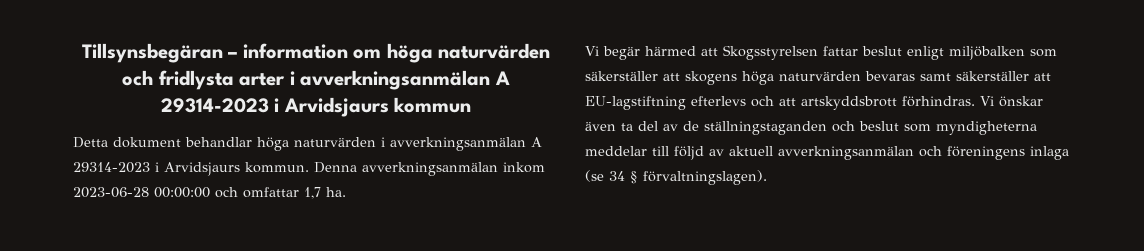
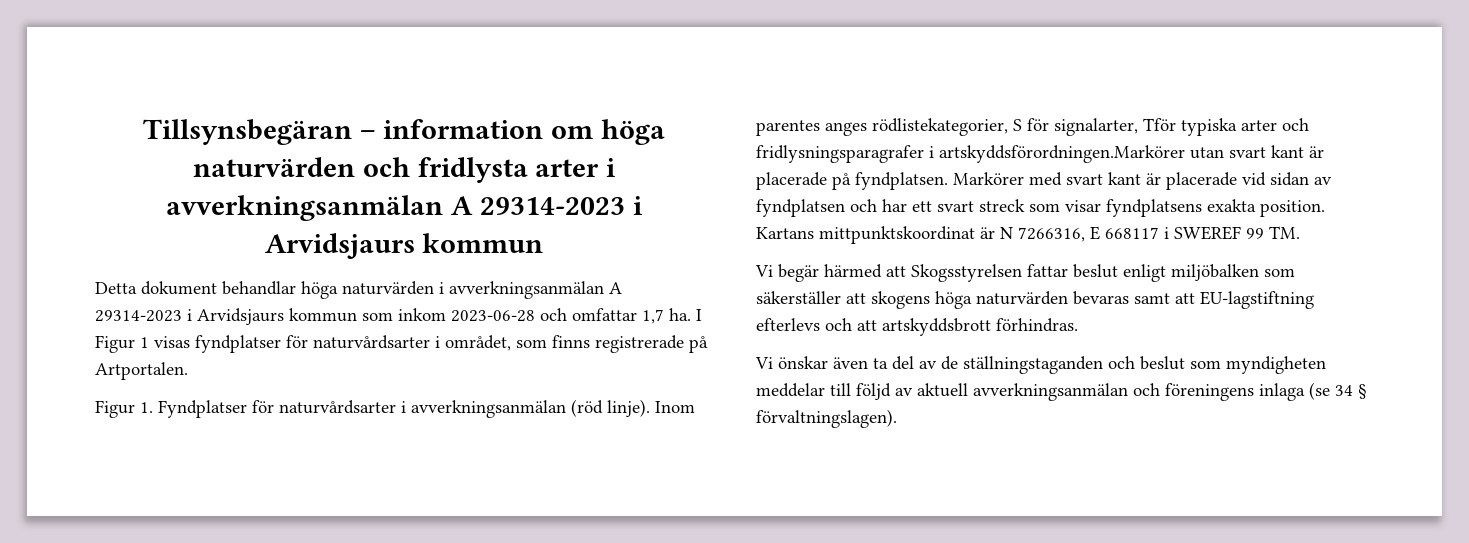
- Detta dokument behandlar höga naturvärden i avverkningsanmälan A 29314-2023 i Arvidsjaurs kommun. Denna avverkningsanmälan inkom 2023-06-28 00:00:00 och omfattar 1,7 ha.
+ Detta dokument behandlar höga naturvärden i avverkningsanmälan A 29314-2023 i Arvidsjaurs kommun som inkom 2023-06-28 och omfattar 1,7 ha. I Figur 1 visas fyndplatser för naturvårdsarter i området, som finns registrerade på Artportalen.
+ Figur 1. Fyndplatser för naturvårdsarter i avverkningsanmälan (röd linje). Inom parentes anges rödlistekategorier, S för signalarter, Tför typiska arter och fridlysningsparagrafer i artskyddsförordningen.Markörer utan svart kant är placerade på fyndplatsen. Markörer med svart kant är placerade vid sidan av fyndplatsen och har ett svart streck som visar fyndplatsens exakta position. Kartans mittpunktskoordinat är N 7266316, E 668117 i SWEREF 99 TM.
- Vi begär härmed att Skogsstyrelsen fattar beslut enligt miljöbalken som säkerställer att skogens höga naturvärden bevaras samt säkerställer att EU-lagstiftning efterlevs och att artskyddsbrott förhindras. Vi önskar även ta del av de ställningstaganden och beslut som myndigheterna meddelar till följd av aktuell avverkningsanmälan och föreningens inlaga (se 34 § förvaltningslagen).
+ Vi begär härmed att Skogsstyrelsen fattar beslut enligt miljöbalken som säkerställer att skogens höga naturvärden bevaras samt att EU-lagstiftning efterlevs och att artskyddsbrott förhindras.
+ Vi önskar även ta del av de ställningstaganden och beslut som myndigheten meddelar till följd av aktuell avverkningsanmälan och föreningens inlaga (se 34 § förvaltningslagen).

